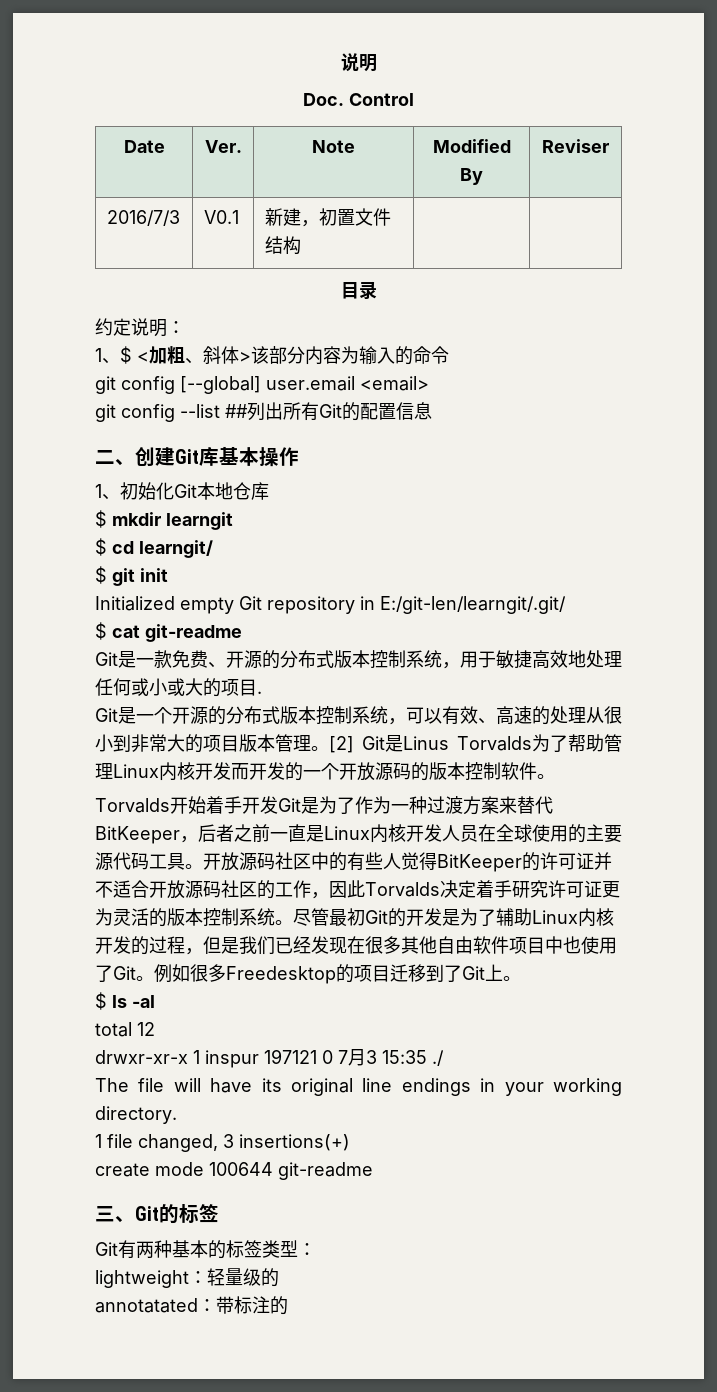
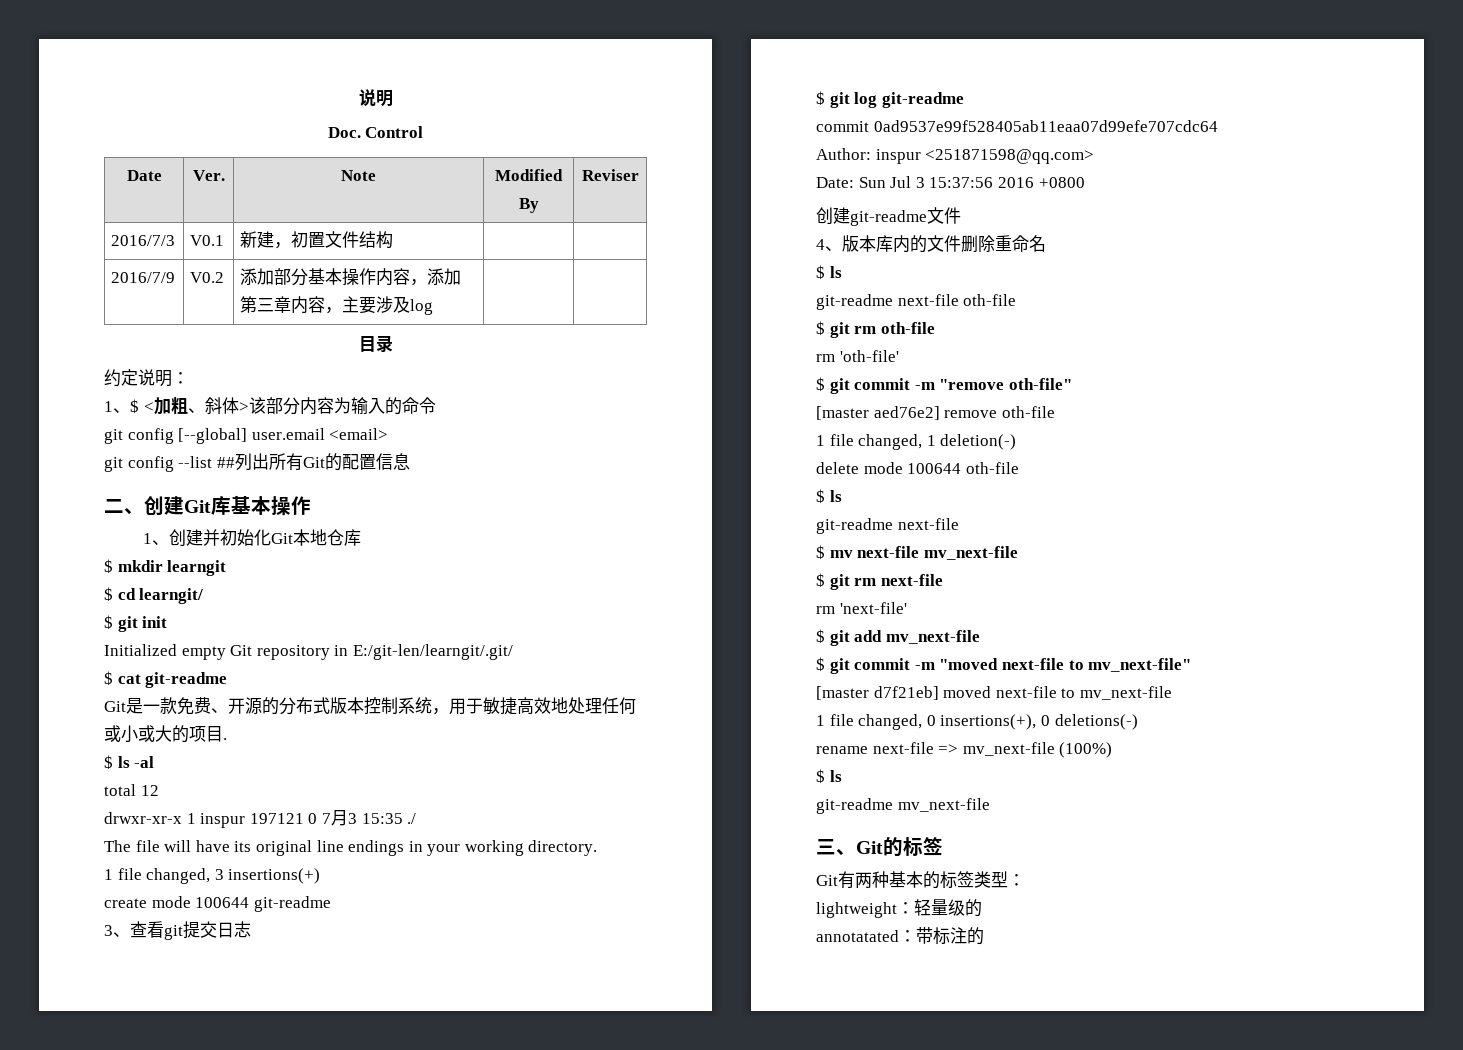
+ 2016/7/9 | V0.2 | 添加部分基本操作内容，添加第三章内容，主要涉及log | |
- 1、初始化Git本地仓库
+ 1、创建并初始化Git本地仓库
- Git是一个开源的分布式版本控制系统，可以有效、高速的处理从很小到非常大的项目版本管理。[2] Git是Linus Torvalds为了帮助管理Linux内核开发而开发的一个开放源码的版本控制软件。
- Torvalds开始着手开发Git是为了作为一种过渡方案来替代BitKeeper，后者之前一直是Linux内核开发人员在全球使用的主要源代码工具。开放源码社区中的有些人觉得BitKeeper的许可证并不适合开放源码社区的工作，因此Torvalds决定着手研究许可证更为灵活的版本控制系统。尽管最初Git的开发是为了辅助Linux内核开发的过程，但是我们已经发现在很多其他自由软件项目中也使用了Git。例如很多Freedesktop的项目迁移到了Git上。
+ 3、查看git提交日志
+ $ git log git-readme
+ commit 0ad9537e99f528405ab11eaa07d99efe707cdc64
+ Author: inspur <251871598@qq.com>
+ Date: Sun Jul 3 15:37:56 2016 +0800
+ 创建git-readme文件
+ 4、版本库内的文件删除重命名
+ $ ls
+ git-readme next-file oth-file
+ $ git rm oth-file
+ rm 'oth-file'
+ $ git commit -m "remove oth-file"
+ [master aed76e2] remove oth-file
+ 1 file changed, 1 deletion(-)
+ delete mode 100644 oth-file
+ $ ls
+ git-readme next-file
+ $ mv next-file mv_next-file
+ $ git rm next-file
+ rm 'next-file'
+ $ git add mv_next-file
+ $ git commit -m "moved next-file to mv_next-file"
+ [master d7f21eb] moved next-file to mv_next-file
+ 1 file changed, 0 insertions(+), 0 deletions(-)
+ rename next-file => mv_next-file (100%)
+ $ ls
+ git-readme mv_next-file

